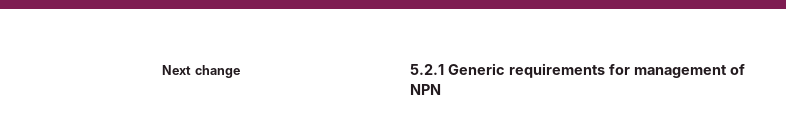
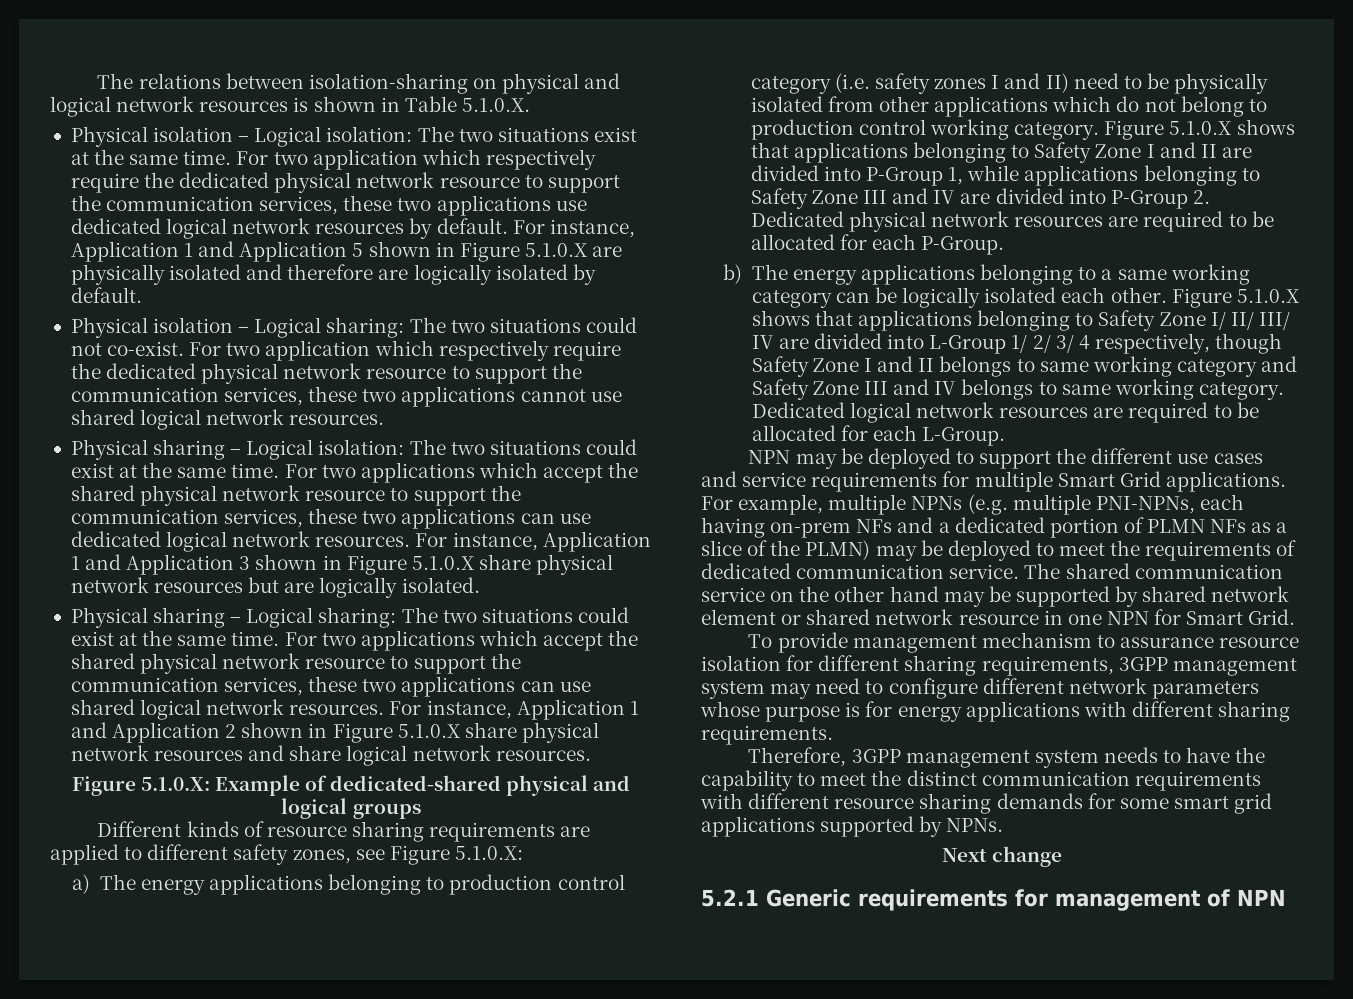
+ The relations between isolation-sharing on physical and logical network resources is shown in Table 5.1.0.X.
+ Physical isolation – Logical isolation: The two situations exist at the same time. For two application which respectively require the dedicated physical network resource to support the communication services, these two applications use dedicated logical network resources by default. For instance, Application 1 and Application 5 shown in Figure 5.1.0.X are physically isolated and therefore are logically isolated by default.
+ Physical isolation – Logical sharing: The two situations could not co-exist. For two application which respectively require the dedicated physical network resource to support the communication services, these two applications cannot use shared logical network resources.
+ Physical sharing – Logical isolation: The two situations could exist at the same time. For two applications which accept the shared physical network resource to support the communication services, these two applications can use dedicated logical network resources. For instance, Application 1 and Application 3 shown in Figure 5.1.0.X share physical network resources but are logically isolated.
+ Physical sharing – Logical sharing: The two situations could exist at the same time. For two applications which accept the shared physical network resource to support the communication services, these two applications can use shared logical network resources. For instance, Application 1 and Application 2 shown in Figure 5.1.0.X share physical network resources and share logical network resources.
+ Figure 5.1.0.X: Example of dedicated-shared physical and logical groups
+ Different kinds of resource sharing requirements are applied to different safety zones, see Figure 5.1.0.X:
+ a) The energy applications belonging to production control category (i.e. safety zones I and II) need to be physically isolated from other applications which do not belong to production control working category. Figure 5.1.0.X shows that applications belonging to Safety Zone I and II are divided into P-Group 1, while applications belonging to Safety Zone III and IV are divided into P-Group 2. Dedicated physical network resources are required to be allocated for each P-Group.
+ b) The energy applications belonging to a same working category can be logically isolated each other. Figure 5.1.0.X shows that applications belonging to Safety Zone I/ II/ III/ IV are divided into L-Group 1/ 2/ 3/ 4 respectively, though Safety Zone I and II belongs to same working category and Safety Zone III and IV belongs to same working category. Dedicated logical network resources are required to be allocated for each L-Group.
+ NPN may be deployed to support the different use cases and service requirements for multiple Smart Grid applications. For example, multiple NPNs (e.g. multiple PNI-NPNs, each having on-prem NFs and a dedicated portion of PLMN NFs as a slice of the PLMN) may be deployed to meet the requirements of dedicated communication service. The shared communication service on the other hand may be supported by shared network element or shared network resource in one NPN for Smart Grid.
+ To provide management mechanism to assurance resource isolation for different sharing requirements, 3GPP management system may need to configure different network parameters whose purpose is for energy applications with different sharing requirements.
+ Therefore, 3GPP management system needs to have the capability to meet the distinct communication requirements with different resource sharing demands for some smart grid applications supported by NPNs.

